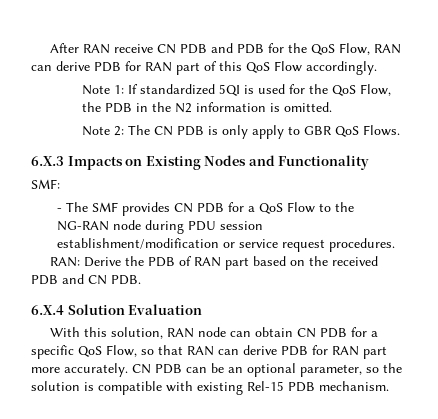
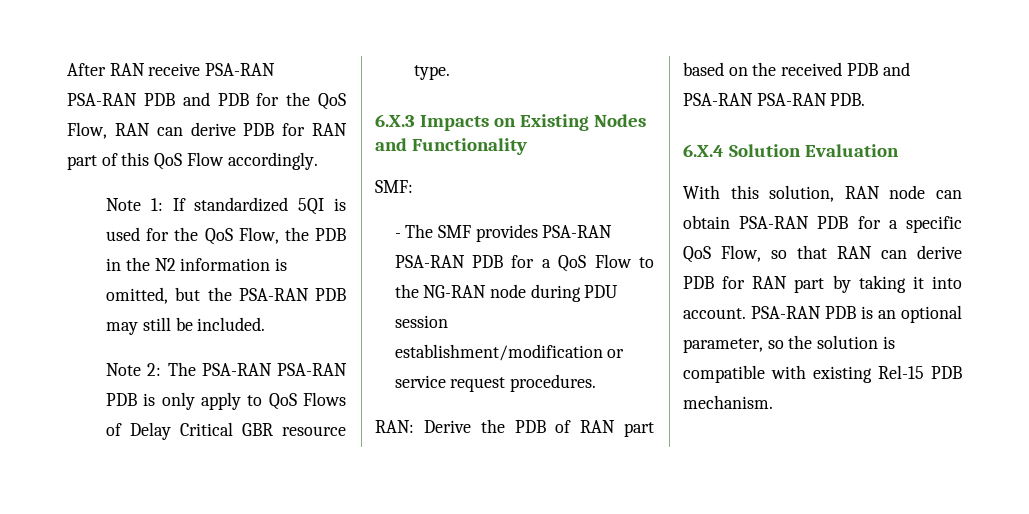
- After RAN receive CN PDB and PDB for the QoS Flow, RAN can derive PDB for RAN part of this QoS Flow accordingly.
+ After RAN receive PSA-RAN PSA-RAN PDB and PDB for the QoS Flow, RAN can derive PDB for RAN part of this QoS Flow accordingly.
- Note 1: If standardized 5QI is used for the QoS Flow, the PDB in the N2 information is omitted.
+ Note 1: If standardized 5QI is used for the QoS Flow, the PDB in the N2 information is omitted, but the PSA-RAN PDB may still be included.
- Note 2: The CN PDB is only apply to GBR QoS Flows.
+ Note 2: The PSA-RAN PSA-RAN PDB is only apply to QoS Flows of Delay Critical GBR resource type.
- - The SMF provides CN PDB for a QoS Flow to the NG-RAN node during PDU session establishment/modification or service request procedures.
+ - The SMF provides PSA-RAN PSA-RAN PDB for a QoS Flow to the NG-RAN node during PDU session establishment/modification or service request procedures.
- RAN: Derive the PDB of RAN part based on the received PDB and CN PDB.
+ RAN: Derive the PDB of RAN part based on the received PDB and PSA-RAN PSA-RAN PDB.
- With this solution, RAN node can obtain CN PDB for a specific QoS Flow, so that RAN can derive PDB for RAN part more accurately. CN PDB can be an optional parameter, so the solution is compatible with existing Rel-15 PDB mechanism.
+ With this solution, RAN node can obtain PSA-RAN PDB for a specific QoS Flow, so that RAN can derive PDB for RAN part by taking it into account. PSA-RAN PDB is an optional parameter, so the solution is compatible with existing Rel-15 PDB mechanism.

